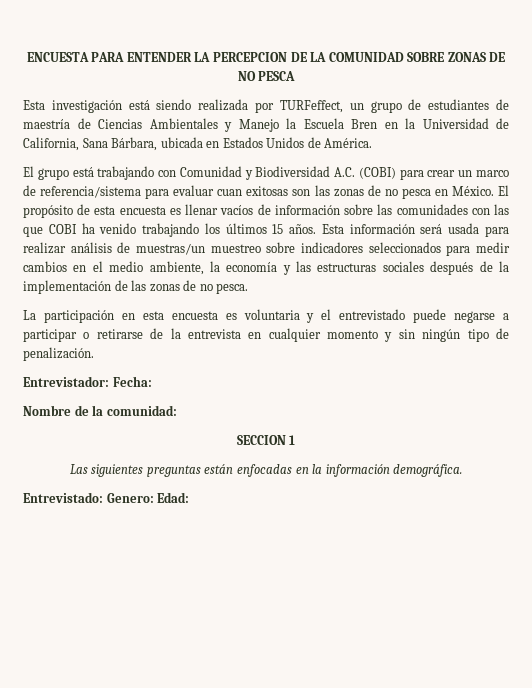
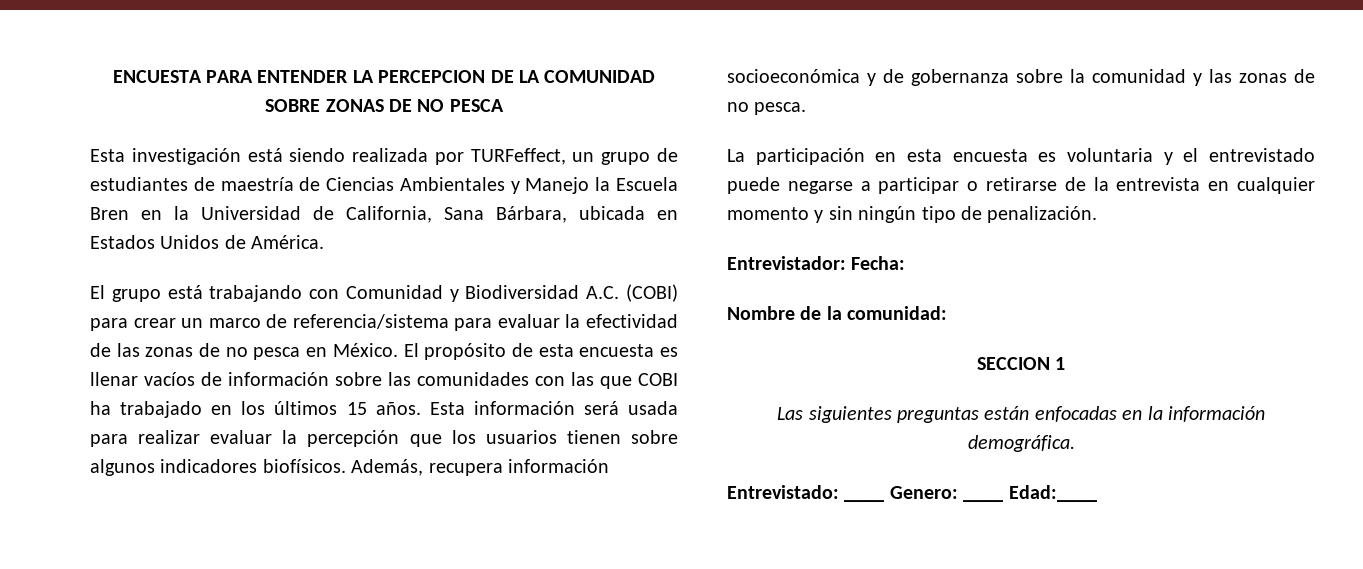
- El grupo está trabajando con Comunidad y Biodiversidad A.C. (COBI) para crear un marco de referencia/sistema para evaluar cuan exitosas son las zonas de no pesca en México.
+ El grupo está trabajando con Comunidad y Biodiversidad A.C. (COBI) para crear un marco de referencia/sistema para evaluar la efectividad de las zonas de no pesca en México.
- El propósito de esta encuesta es llenar vacíos de información sobre las comunidades con las que COBI ha venido trabajando los últimos 15 años.
+ El propósito de esta encuesta es llenar vacíos de información sobre las comunidades con las que COBI ha trabajado en los últimos 15 años.
- Esta información será usada para realizar análisis de muestras/un muestreo sobre indicadores seleccionados para medir cambios en el medio ambiente, la economía y las estructuras sociales después de la implementación de las zonas de no pesca.
+ Esta información será usada para realizar evaluar la percepción que los usuarios tienen sobre algunos indicadores biofísicos. Además, recupera información socioeconómica y de gobernanza sobre la comunidad y las zonas de no pesca.
- Entrevistado: Genero: Edad:
+ Entrevistado: ____ Genero: ____ Edad:____

